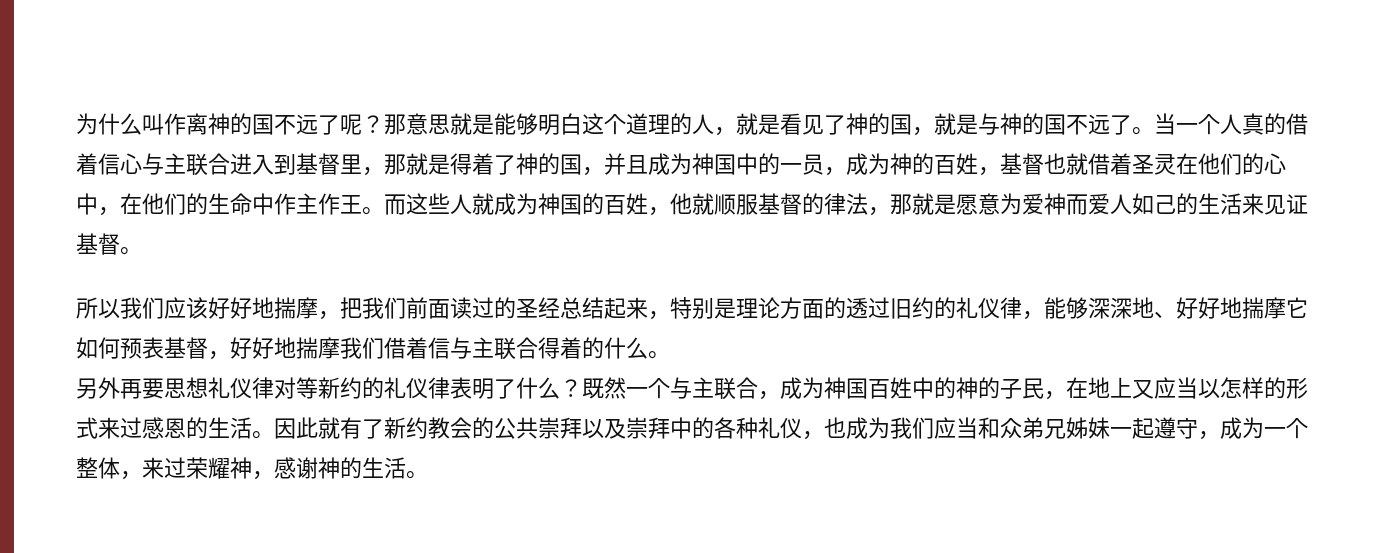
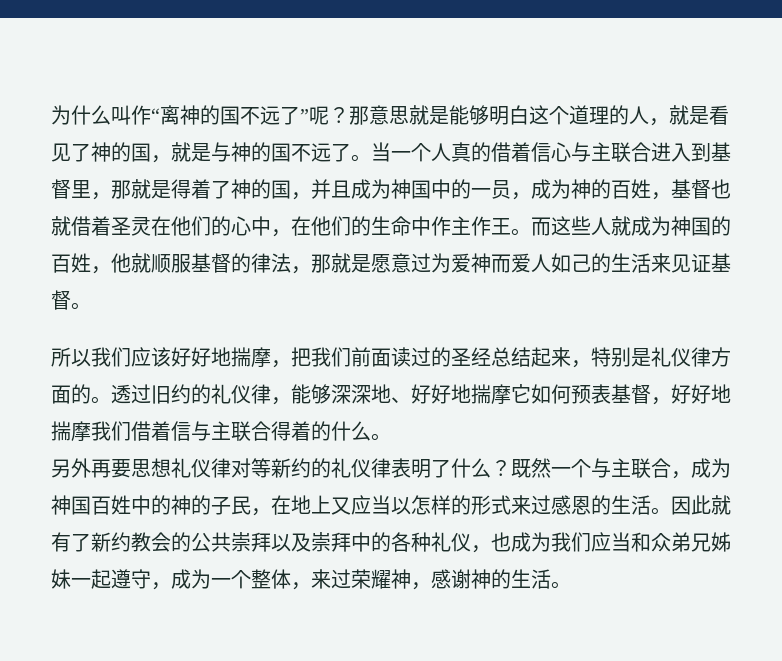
- 为什么叫作离神的国不远了呢？
+ 为什么叫作“离神的国不远了”呢？
- 而这些人就成为神国的百姓，他就顺服基督的律法，那就是愿意为爱神而爱人如己的生活来见证基督。
+ 而这些人就成为神国的百姓，他就顺服基督的律法，那就是愿意过为爱神而爱人如己的生活来见证基督。
- 所以我们应该好好地揣摩，把我们前面读过的圣经总结起来，特别是理论方面的透过旧约的礼仪律，能够深深地、好好地揣摩它如何预表基督，好好地揣摩我们借着信与主联合得着的什么。
+ 所以我们应该好好地揣摩，把我们前面读过的圣经总结起来，特别是礼仪律方面的。透过旧约的礼仪律，能够深深地、好好地揣摩它如何预表基督，好好地揣摩我们借着信与主联合得着的什么。

